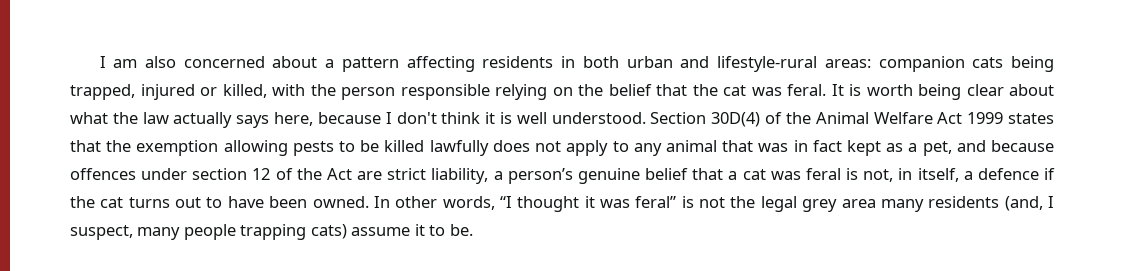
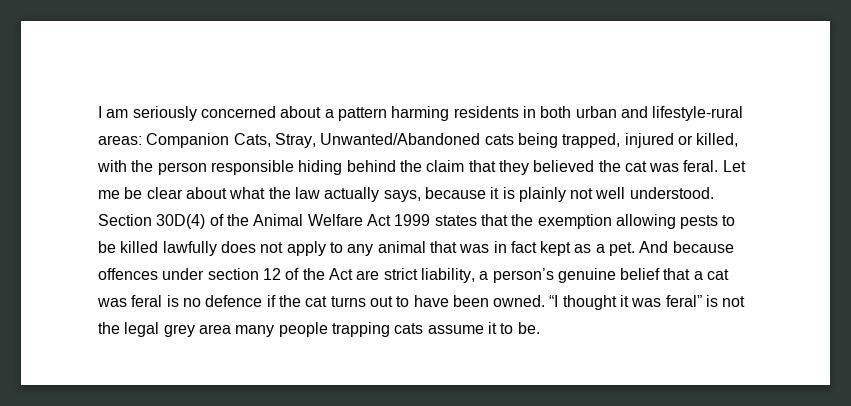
- I am also concerned about a pattern affecting residents in both urban and lifestyle-rural areas: companion cats being trapped, injured or killed, with the person responsible relying on the belief that the cat was feral. It is worth being clear about what the law actually says here, because I don't think it is well understood.
+ I am seriously concerned about a pattern harming residents in both urban and lifestyle-rural areas: Companion Cats, Stray, Unwanted/Abandoned cats being trapped, injured or killed, with the person responsible hiding behind the claim that they believed the cat was feral. Let me be clear about what the law actually says, because it is plainly not well understood.
- Section 30D(4) of the Animal Welfare Act 1999 states that the exemption allowing pests to be killed lawfully does not apply to any animal that was in fact kept as a pet, and because offences under section 12 of the Act are strict liability, a person’s genuine belief that a cat was feral is not, in itself, a defence if the cat turns out to have been owned.
+ Section 30D(4) of the Animal Welfare Act 1999 states that the exemption allowing pests to be killed lawfully does not apply to any animal that was in fact kept as a pet. And because offences under section 12 of the Act are strict liability, a person’s genuine belief that a cat was feral is no defence if the cat turns out to have been owned.
- In other words, “I thought it was feral” is not the legal grey area many residents (and, I suspect, many people trapping cats) assume it to be.
+ “I thought it was feral” is not the legal grey area many people trapping cats assume it to be.

